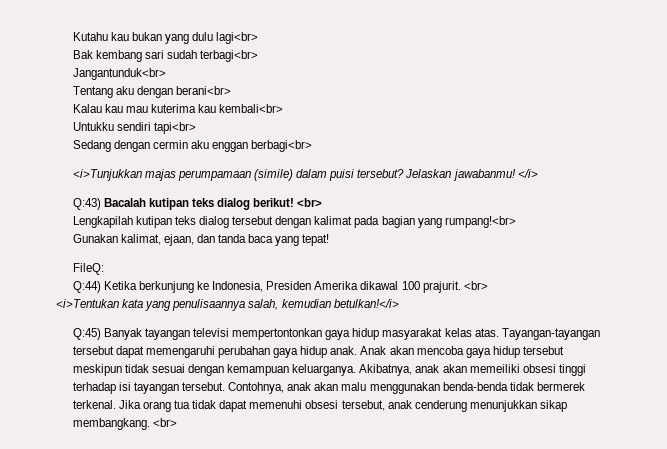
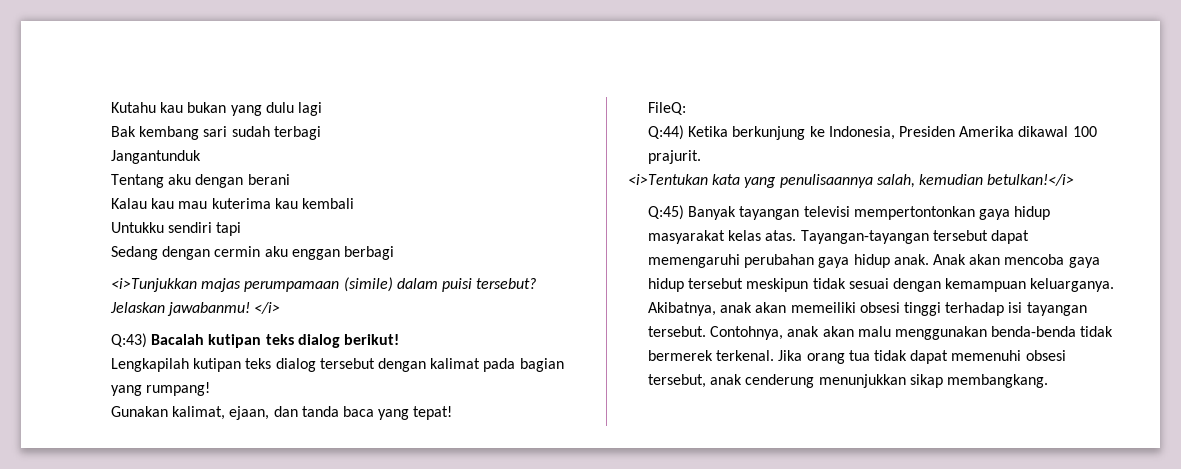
- Kutahu kau bukan yang dulu lagi<br>
+ Kutahu kau bukan yang dulu lagi
- Bak kembang sari sudah terbagi<br>
- Jangantunduk<br>
+ Bak kembang sari sudah terbagi
+ Jangantunduk
- Tentang aku dengan berani<br>
+ Tentang aku dengan berani
- Kalau kau mau kuterima kau kembali<br>
+ Kalau kau mau kuterima kau kembali
- Untukku sendiri tapi<br>
+ Untukku sendiri tapi
- Sedang dengan cermin aku enggan berbagi<br>
+ Sedang dengan cermin aku enggan berbagi
- Q:43) Bacalah kutipan teks dialog berikut! <br>
+ Q:43) Bacalah kutipan teks dialog berikut!
- Lengkapilah kutipan teks dialog tersebut dengan kalimat pada bagian yang rumpang!<br>
+ Lengkapilah kutipan teks dialog tersebut dengan kalimat pada bagian yang rumpang!
- Q:44) Ketika berkunjung ke Indonesia, Presiden Amerika dikawal 100 prajurit. <br>
+ Q:44) Ketika berkunjung ke Indonesia, Presiden Amerika dikawal 100 prajurit.
- Jika orang tua tidak dapat memenuhi obsesi tersebut, anak cenderung menunjukkan sikap membangkang. <br>
+ Jika orang tua tidak dapat memenuhi obsesi tersebut, anak cenderung menunjukkan sikap membangkang.

